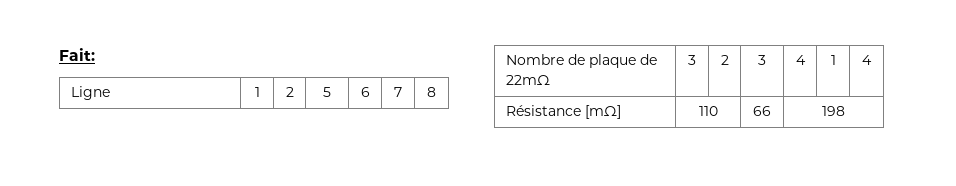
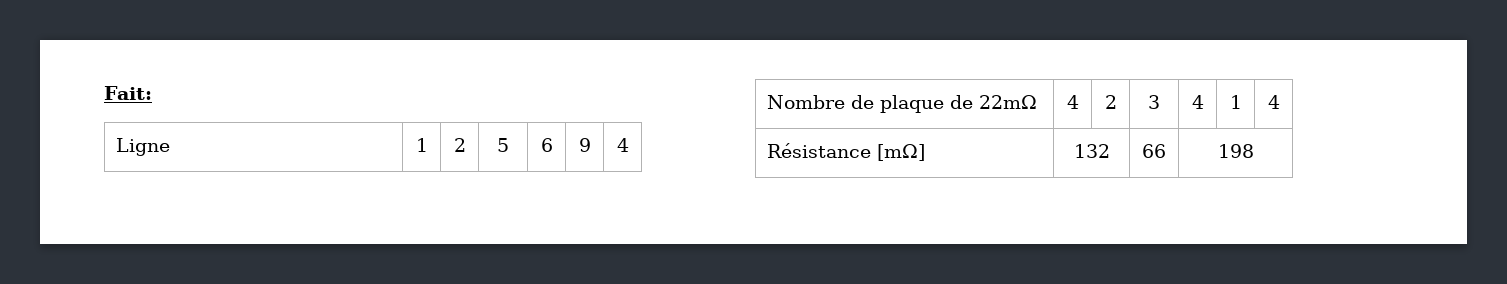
- Ligne | 1 | 2 | 5 | 6 | 7 | 8
+ Ligne | 1 | 2 | 5 | 6 | 9 | 4
- Nombre de plaque de 22mΩ | 3 | 2 | 3 | 4 | 1 | 4
+ Nombre de plaque de 22mΩ | 4 | 2 | 3 | 4 | 1 | 4
- Résistance [mΩ] | 110 | 66 | 198
+ Résistance [mΩ] | 132 | 66 | 198

